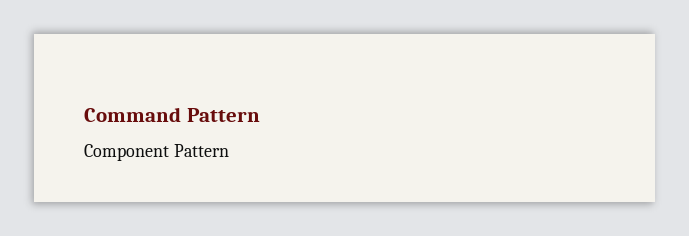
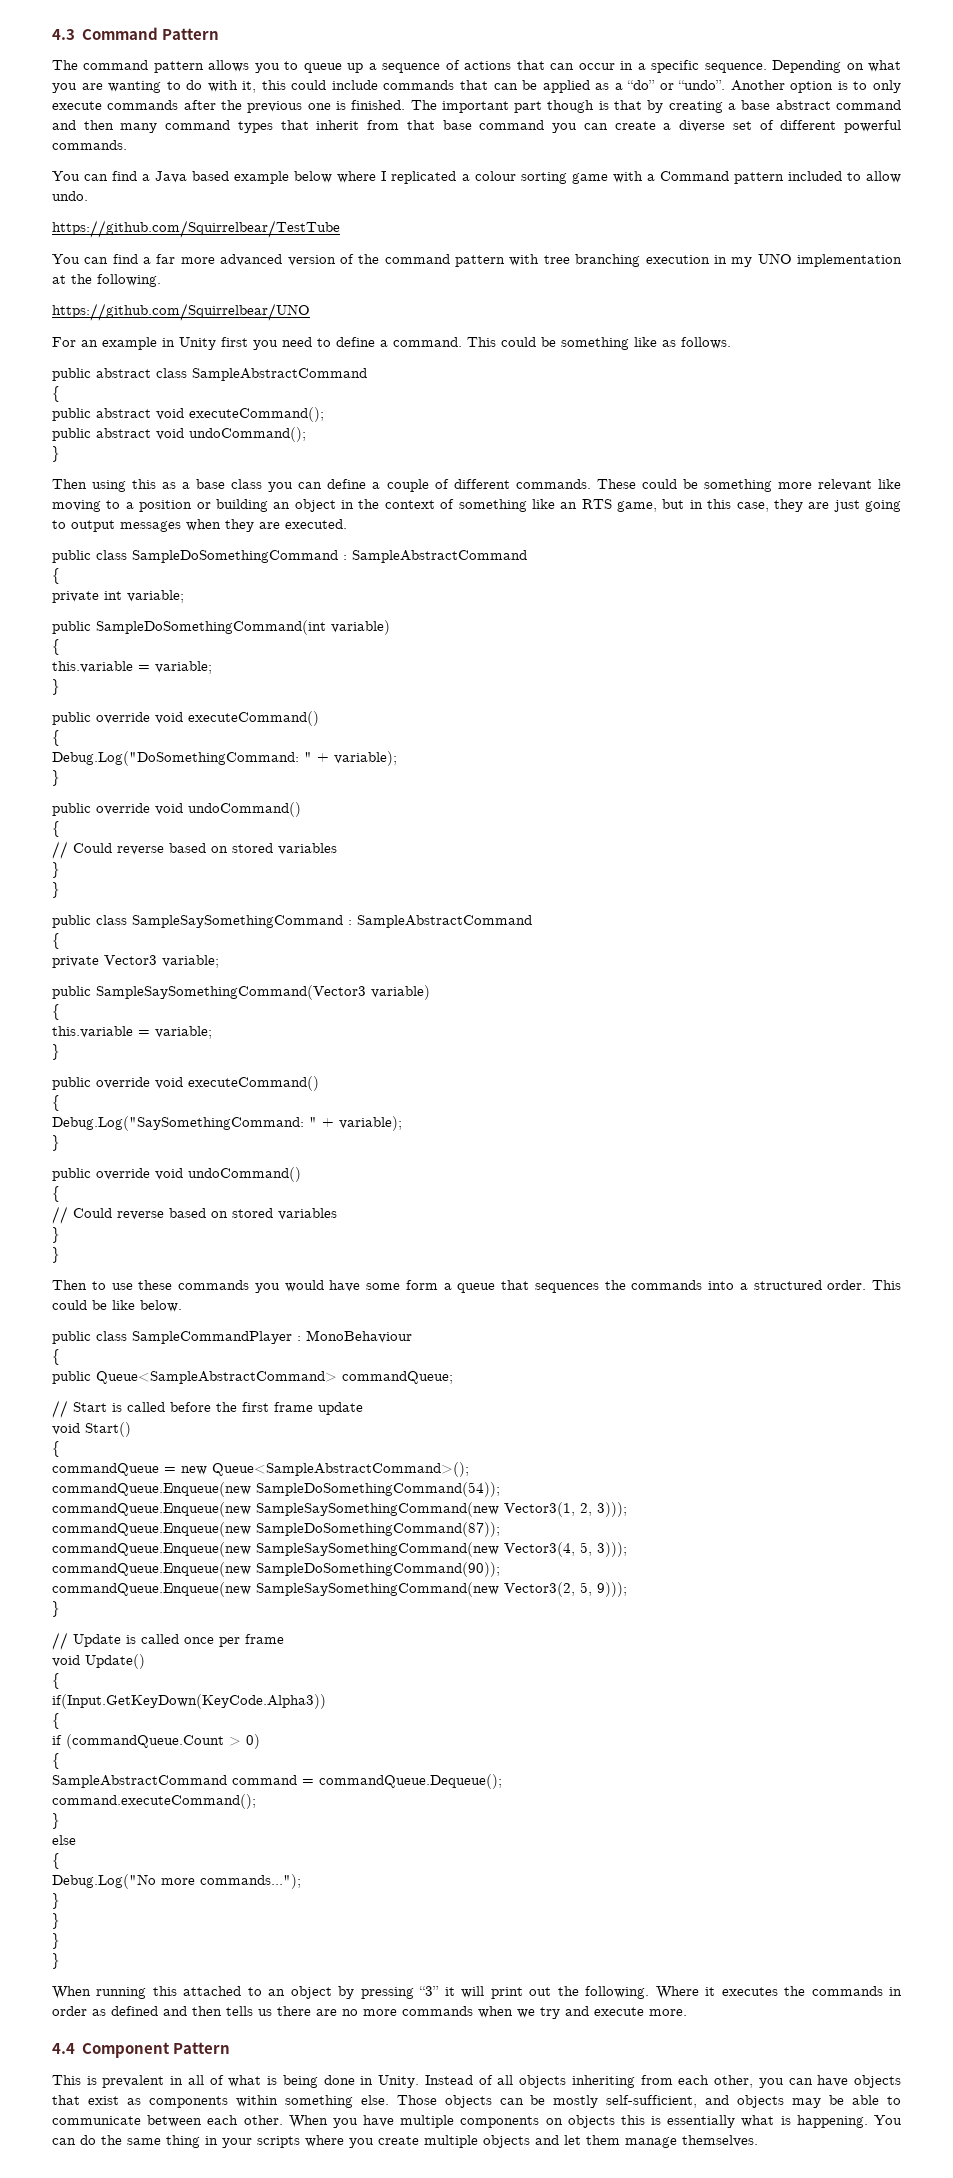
- Command Pattern
+ 4.3 Command Pattern
- Component Pattern
+ The command pattern allows you to queue up a sequence of actions that can occur in a specific sequence. Depending on what you are wanting to do with it, this could include commands that can be applied as a “do” or “undo”. Another option is to only execute commands after the previous one is finished. The important part though is that by creating a base abstract command and then many command types that inherit from that base command you can create a diverse set of different powerful commands.
+ You can find a Java based example below where I replicated a colour sorting game with a Command pattern included to allow undo.
+ https://github.com/Squirrelbear/TestTube
+ You can find a far more advanced version of the command pattern with tree branching execution in my UNO implementation at the following.
+ https://github.com/Squirrelbear/UNO
+ For an example in Unity first you need to define a command. This could be something like as follows.
+ public abstract class SampleAbstractCommand
+ {
+ public abstract void executeCommand();
+ public abstract void undoCommand();
+ }
+ Then using this as a base class you can define a couple of different commands. These could be something more relevant like moving to a position or building an object in the context of something like an RTS game, but in this case, they are just going to output messages when they are executed.
+ public class SampleDoSomethingCommand : SampleAbstractCommand
+ {
+ private int variable;
+ public SampleDoSomethingCommand(int variable)
+ {
+ this.variable = variable;
+ }
+ public override void executeCommand()
+ {
+ Debug.Log("DoSomethingCommand: " + variable);
+ }
+ public override void undoCommand()
+ {
+ // Could reverse based on stored variables
+ }
+ }
+ public class SampleSaySomethingCommand : SampleAbstractCommand
+ {
+ private Vector3 variable;
+ public SampleSaySomethingCommand(Vector3 variable)
+ {
+ this.variable = variable;
+ }
+ public override void executeCommand()
+ {
+ Debug.Log("SaySomethingCommand: " + variable);
+ }
+ public override void undoCommand()
+ {
+ // Could reverse based on stored variables
+ }
+ }
+ Then to use these commands you would have some form a queue that sequences the commands into a structured order. This could be like below.
+ public class SampleCommandPlayer : MonoBehaviour
+ {
+ public Queue<SampleAbstractCommand> commandQueue;
+ // Start is called before the first frame update
+ void Start()
+ {
+ commandQueue = new Queue<SampleAbstractCommand>();
+ commandQueue.Enqueue(new SampleDoSomethingCommand(54));
+ commandQueue.Enqueue(new SampleSaySomethingCommand(new Vector3(1, 2, 3)));
+ commandQueue.Enqueue(new SampleDoSomethingCommand(87));
+ commandQueue.Enqueue(new SampleSaySomethingCommand(new Vector3(4, 5, 3)));
+ commandQueue.Enqueue(new SampleDoSomethingCommand(90));
+ commandQueue.Enqueue(new SampleSaySomethingCommand(new Vector3(2, 5, 9)));
+ }
+ // Update is called once per frame
+ void Update()
+ {
+ if(Input.GetKeyDown(KeyCode.Alpha3))
+ {
+ if (commandQueue.Count > 0)
+ {
+ SampleAbstractCommand command = commandQueue.Dequeue();
+ command.executeCommand();
+ }
+ else
+ {
+ Debug.Log("No more commands...");
+ }
+ }
+ }
+ }
+ When running this attached to an object by pressing “3” it will print out the following. Where it executes the commands in order as defined and then tells us there are no more commands when we try and execute more.
+ 4.4 Component Pattern
+ This is prevalent in all of what is being done in Unity. Instead of all objects inheriting from each other, you can have objects that exist as components within something else. Those objects can be mostly self-sufficient, and objects may be able to communicate between each other. When you have multiple components on objects this is essentially what is happening. You can do the same thing in your scripts where you create multiple objects and let them manage themselves.

